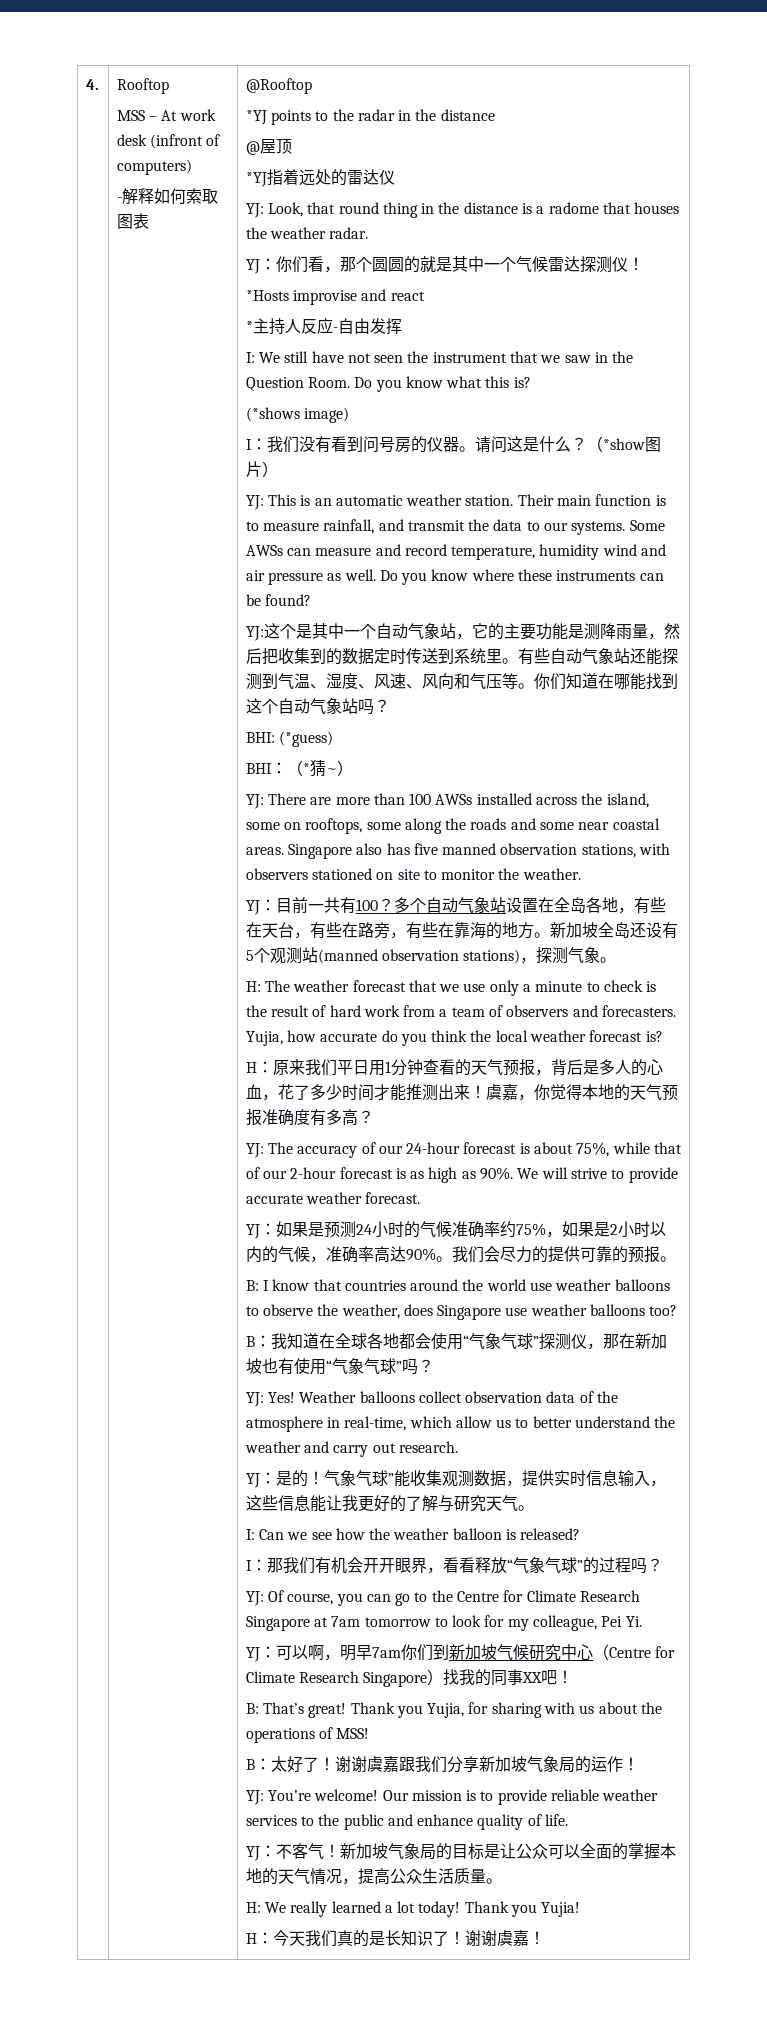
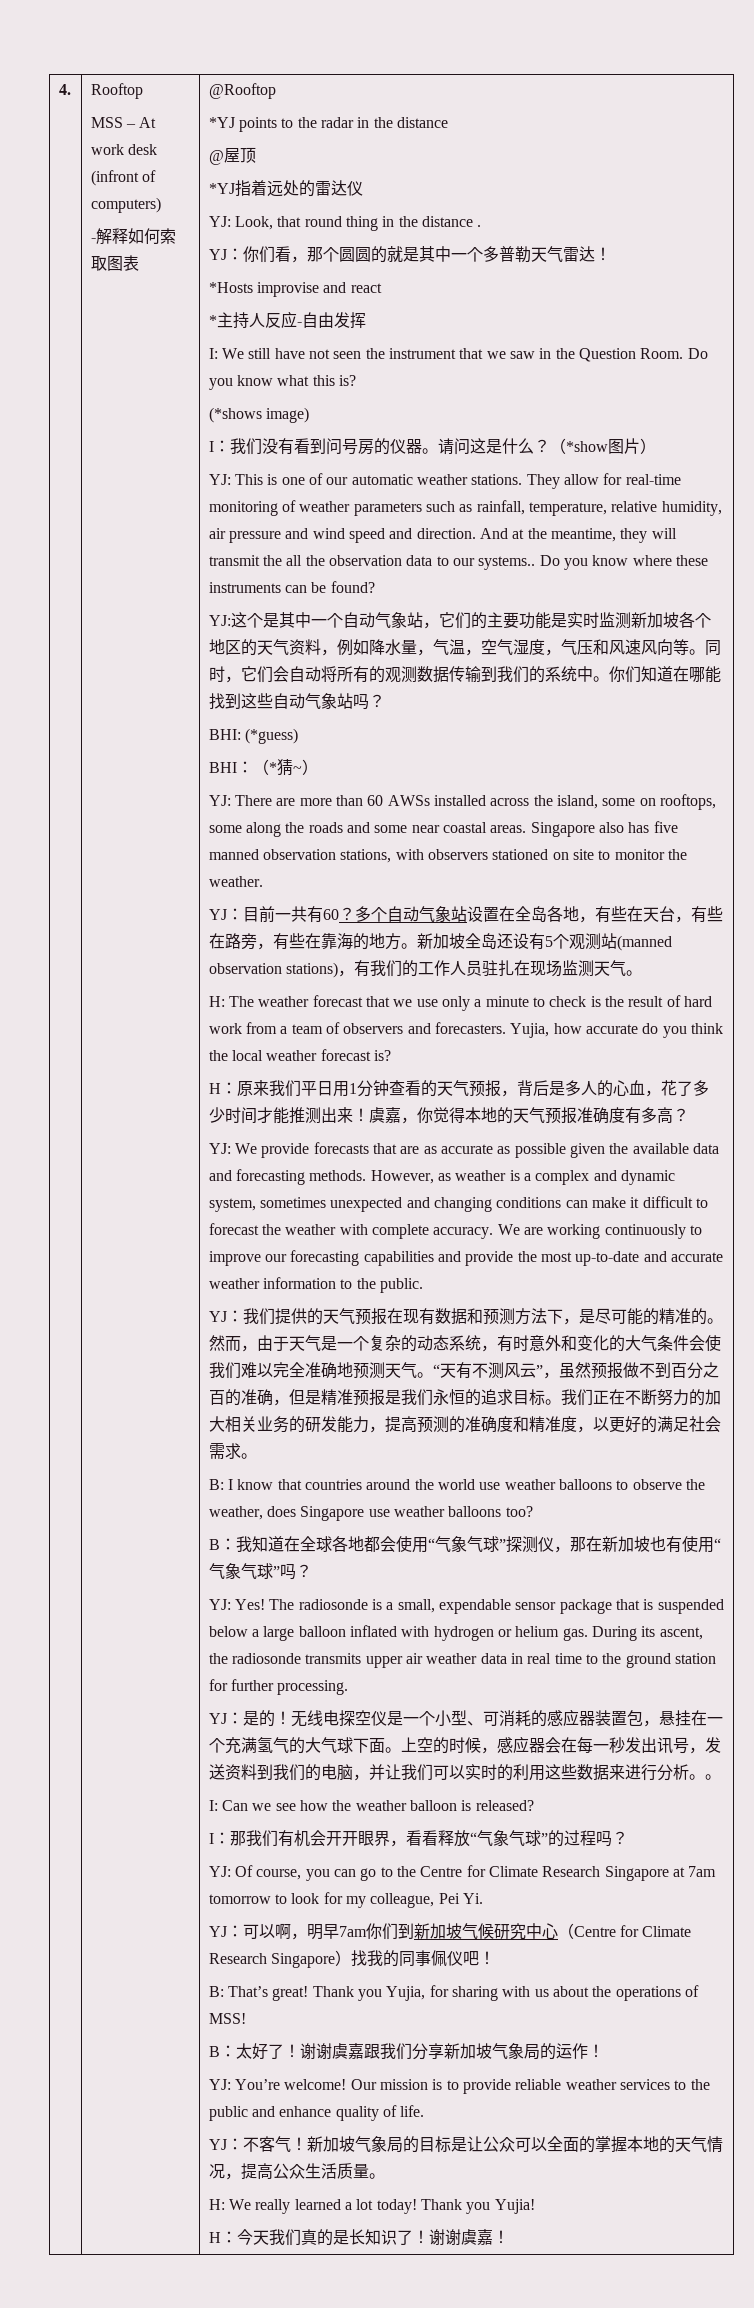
- YJ: Look, that round thing in the distance is a radome that houses the weather radar.
+ YJ: Look, that round thing in the distance .
- YJ：你们看，那个圆圆的就是其中一个气候雷达探测仪！
+ YJ：你们看，那个圆圆的就是其中一个多普勒天气雷达！
- YJ: This is an automatic weather station. Their main function is to measure rainfall, and transmit the data to our systems. Some AWSs can measure and record temperature, humidity wind and air pressure as well.
+ YJ: This is one of our automatic weather stations. They allow for real-time monitoring of weather parameters such as rainfall, temperature, relative humidity, air pressure and wind speed and direction. And at the meantime, they will transmit the all the observation data to our systems..
- YJ:这个是其中一个自动气象站，它的主要功能是测降雨量，然后把收集到的数据定时传送到系统里。有些自动气象站还能探测到气温、湿度、风速、风向和气压等。
+ YJ:这个是其中一个自动气象站，它们的主要功能是实时监测新加坡各个地区的天气资料，例如降水量，气温，空气湿度，气压和风速风向等。同时，它们会自动将所有的观测数据传输到我们的系统中。
- 你们知道在哪能找到这个自动气象站吗？
+ 你们知道在哪能找到这些自动气象站吗？
- YJ: There are more than 100 AWSs installed across the island, some on rooftops, some along the roads and some near coastal areas.
+ YJ: There are more than 60 AWSs installed across the island, some on rooftops, some along the roads and some near coastal areas.
- YJ：目前一共有100？
+ YJ：目前一共有60？
- 新加坡全岛还设有5个观测站(manned observation stations)，探测气象。
+ 新加坡全岛还设有5个观测站(manned observation stations)，有我们的工作人员驻扎在现场监测天气。
- YJ: The accuracy of our 24-hour forecast is about 75%, while that of our 2-hour forecast is as high as 90%. We will strive to provide accurate weather forecast.
- YJ：如果是预测24小时的气候准确率约75%，如果是2小时以内的气候，准确率高达90%。我们会尽力的提供可靠的预报。
+ YJ: We provide forecasts that are as accurate as possible given the available data and forecasting methods. However, as weather is a complex and dynamic system, sometimes unexpected and changing conditions can make it difficult to forecast the weather with complete accuracy. We are working continuously to improve our forecasting capabilities and provide the most up-to-date and accurate weather information to the public.
+ YJ：我们提供的天气预报在现有数据和预测方法下，是尽可能的精准的。然而，由于天气是一个复杂的动态系统，有时意外和变化的大气条件会使我们难以完全准确地预测天气。“天有不测风云”，虽然预报做不到百分之百的准确，但是精准预报是我们永恒的追求目标。我们正在不断努力的加大相关业务的研发能力，提高预测的准确度和精准度，以更好的满足社会需求。
- Weather balloons collect observation data of the atmosphere in real-time, which allow us to better understand the weather and carry out research.
- YJ：是的！气象气球”能收集观测数据，提供实时信息输入，这些信息能让我更好的了解与研究天气。
+ The radiosonde is a small, expendable sensor package that is suspended below a large balloon inflated with hydrogen or helium gas. During its ascent, the radiosonde transmits upper air weather data in real time to the ground station for further processing.
+ YJ：是的！无线电探空仪是一个小型、可消耗的感应器装置包，悬挂在一个充满氢气的大气球下面。上空的时候，感应器会在每一秒发出讯号，发送资料到我们的电脑，并让我们可以实时的利用这些数据来进行分析。。
- YJ：可以啊，明早7am你们到新加坡气候研究中心（Centre for Climate Research Singapore）找我的同事XX吧！
+ YJ：可以啊，明早7am你们到新加坡气候研究中心（Centre for Climate Research Singapore）找我的同事佩仪吧！

